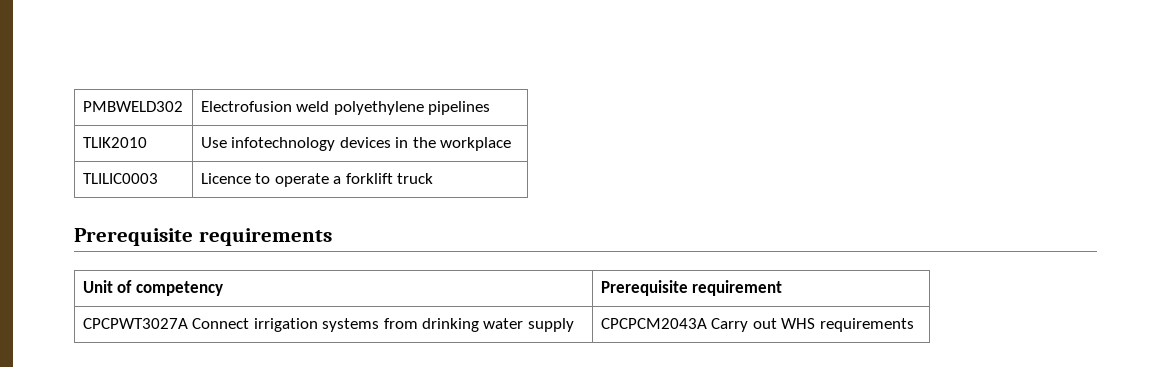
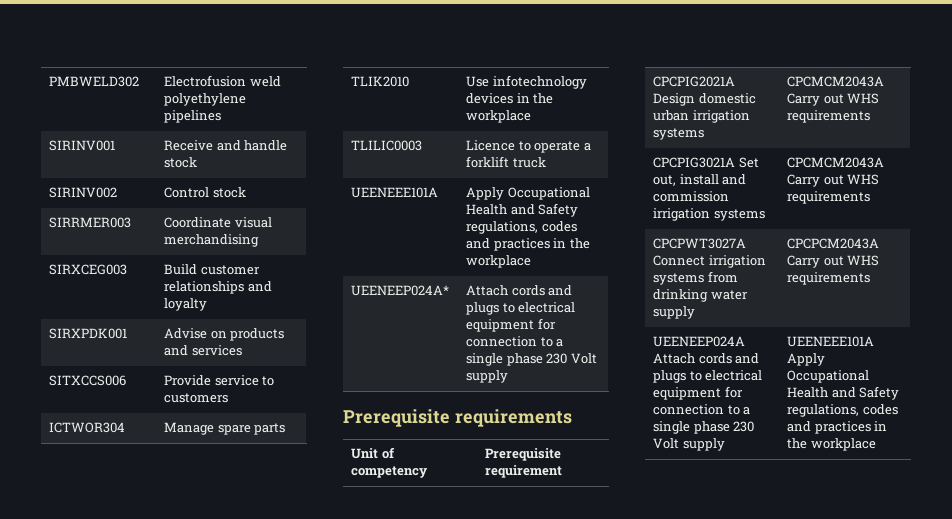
+ SIRINV001 | Receive and handle stock
+ SIRINV002 | Control stock
+ SIRRMER003 | Coordinate visual merchandising
+ SIRXCEG003 | Build customer relationships and loyalty
+ SIRXPDK001 | Advise on products and services
+ SITXCCS006 | Provide service to customers
+ ICTWOR304 | Manage spare parts
+ UEENEEE101A | Apply Occupational Health and Safety regulations, codes and practices in the workplace
+ UEENEEP024A* | Attach cords and plugs to electrical equipment for connection to a single phase 230 Volt supply
+ CPCPIG2021A Design domestic urban irrigation systems | CPCMCM2043A Carry out WHS requirements
+ CPCPIG3021A Set out, install and commission irrigation systems | CPCMCM2043A Carry out WHS requirements
+ UEENEEP024A Attach cords and plugs to electrical equipment for connection to a single phase 230 Volt supply | UEENEEE101A Apply Occupational Health and Safety regulations, codes and practices in the workplace

